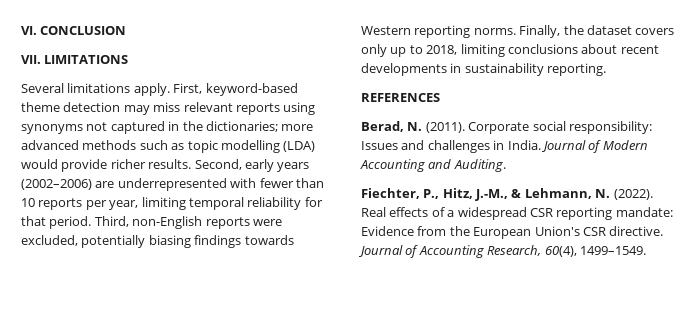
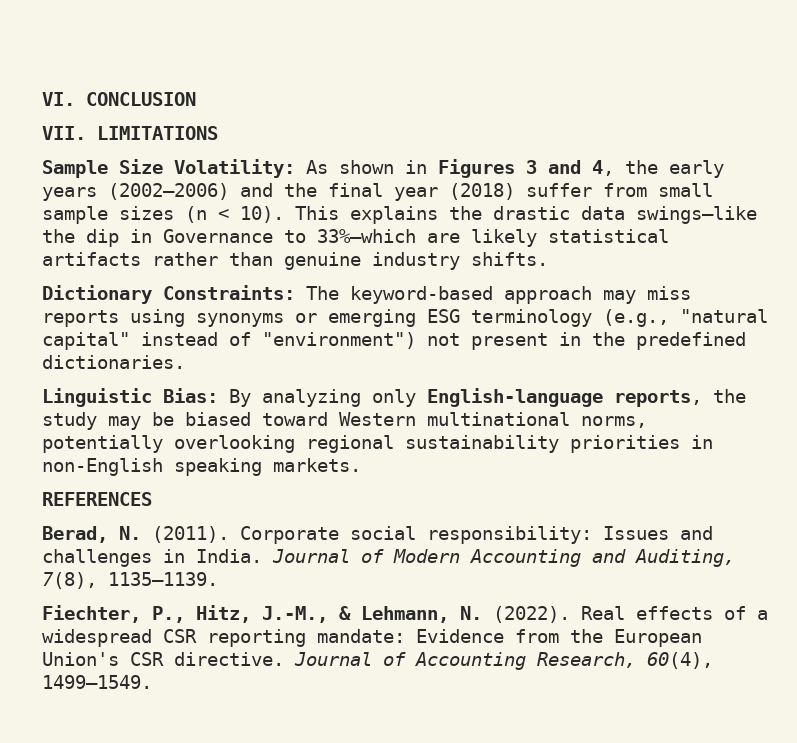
- Several limitations apply. First, keyword-based theme detection may miss relevant reports using synonyms not captured in the dictionaries; more advanced methods such as topic modelling (LDA) would provide richer results. Second, early years (2002–2006) are underrepresented with fewer than 10 reports per year, limiting temporal reliability for that period. Third, non-English reports were excluded, potentially biasing findings towards Western reporting norms. Finally, the dataset covers only up to 2018, limiting conclusions about recent developments in sustainability reporting.
+ Sample Size Volatility: As shown in Figures 3 and 4, the early years (2002–2006) and the final year (2018) suffer from small sample sizes (n < 10). This explains the drastic data swings—like the dip in Governance to 33%—which are likely statistical artifacts rather than genuine industry shifts.
+ Dictionary Constraints: The keyword-based approach may miss reports using synonyms or emerging ESG terminology (e.g., "natural capital" instead of "environment") not present in the predefined dictionaries.
+ Linguistic Bias: By analyzing only English-language reports, the study may be biased toward Western multinational norms, potentially overlooking regional sustainability priorities in non-English speaking markets.
- Journal of Modern Accounting and Auditing.
+ Journal of Modern Accounting and Auditing, 7(8), 1135–1139.

